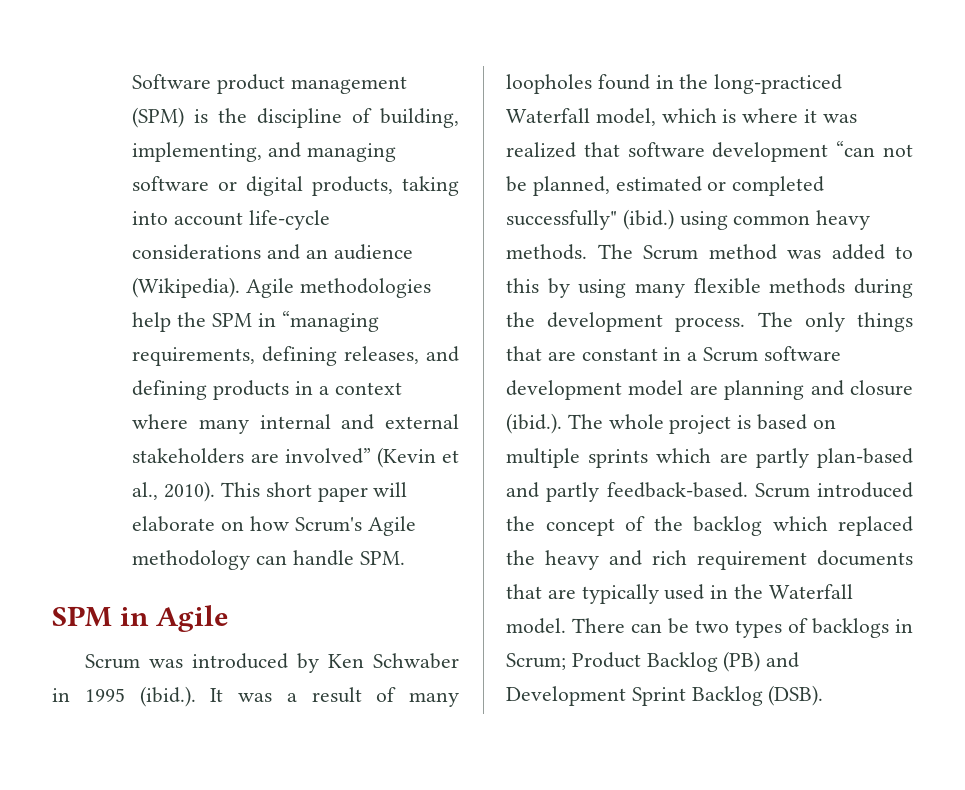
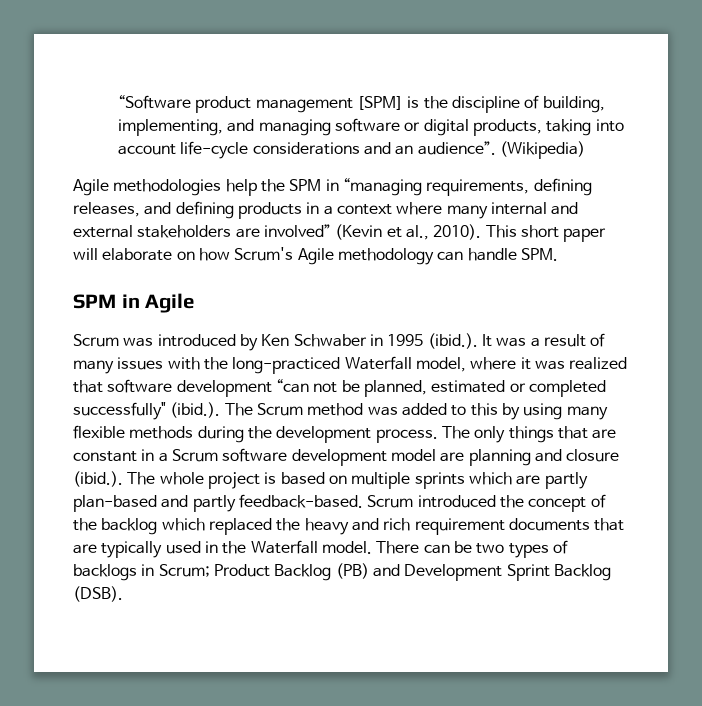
- Software product management (SPM) is the discipline of building, implementing, and managing software or digital products, taking into account life-cycle considerations and an audience (Wikipedia). Agile methodologies help the SPM in “managing requirements, defining releases, and defining products in a context where many internal and external stakeholders are involved” (Kevin et al., 2010).
+ “Software product management [SPM] is the discipline of building, implementing, and managing software or digital products, taking into account life-cycle considerations and an audience”. (Wikipedia)
+ Agile methodologies help the SPM in “managing requirements, defining releases, and defining products in a context where many internal and external stakeholders are involved” (Kevin et al., 2010).
- Scrum was introduced by Ken Schwaber in 1995 (ibid.). It was a result of many loopholes found in the long-practiced Waterfall model, which is where it was realized that software development “can not be planned, estimated or completed successfully" (ibid.) using common heavy methods. The Scrum method was added to this by using many flexible methods during the development process.
+ Scrum was introduced by Ken Schwaber in 1995 (ibid.). It was a result of many issues with the long-practiced Waterfall model, where it was realized that software development “can not be planned, estimated or completed successfully" (ibid.). The Scrum method was added to this by using many flexible methods during the development process.

